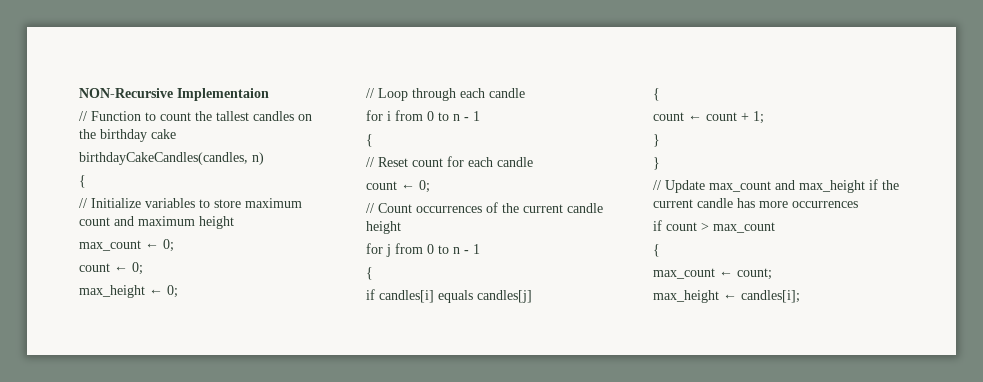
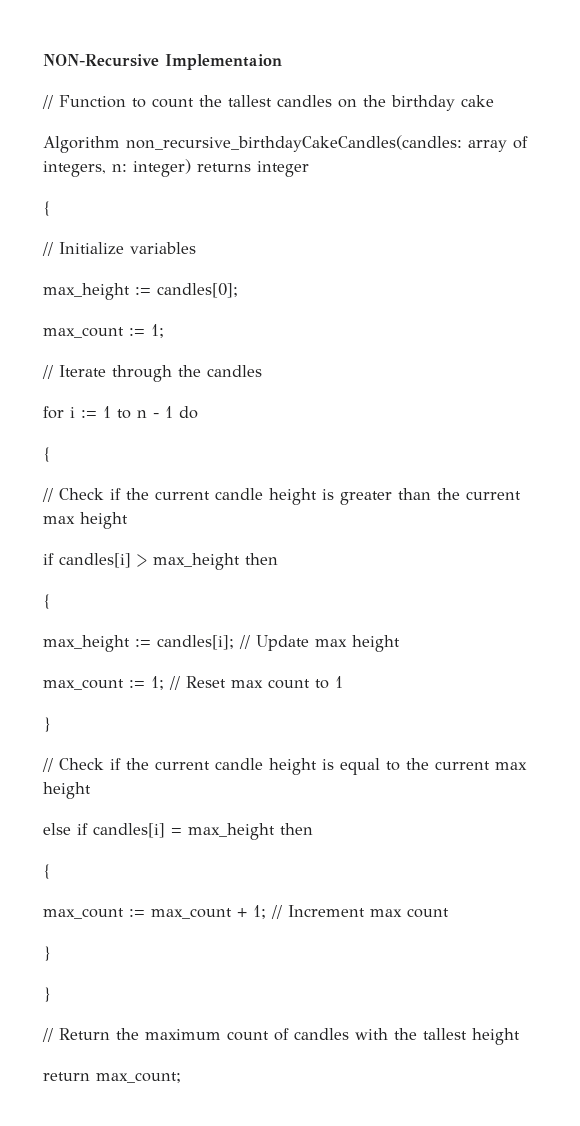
- birthdayCakeCandles(candles, n)
+ Algorithm non_recursive_birthdayCakeCandles(candles: array of integers, n: integer) returns integer
  {
- // Initialize variables to store maximum count and maximum height
- max_count ← 0;
- count ← 0;
- max_height ← 0;
- // Loop through each candle
+ // Initialize variables
+ max_height := candles[0];
+ max_count := 1;
+ // Iterate through the candles
- for i from 0 to n - 1
+ for i := 1 to n - 1 do
  {
- // Reset count for each candle
- count ← 0;
- // Count occurrences of the current candle height
- for j from 0 to n - 1
+ // Check if the current candle height is greater than the current max height
+ if candles[i] > max_height then
  {
- if candles[i] equals candles[j]
+ max_height := candles[i]; // Update max height
+ max_count := 1; // Reset max count to 1
+ }
+ // Check if the current candle height is equal to the current max height
+ else if candles[i] = max_height then
  {
- count ← count + 1;
+ max_count := max_count + 1; // Increment max count
  }
  }
- // Update max_count and max_height if the current candle has more occurrences
- if count > max_count
- {
- max_count ← count;
- max_height ← candles[i];
+ // Return the maximum count of candles with the tallest height
+ return max_count;

